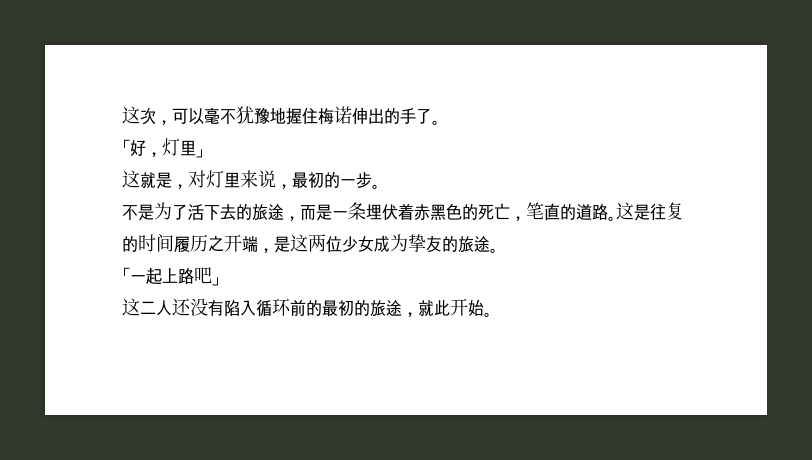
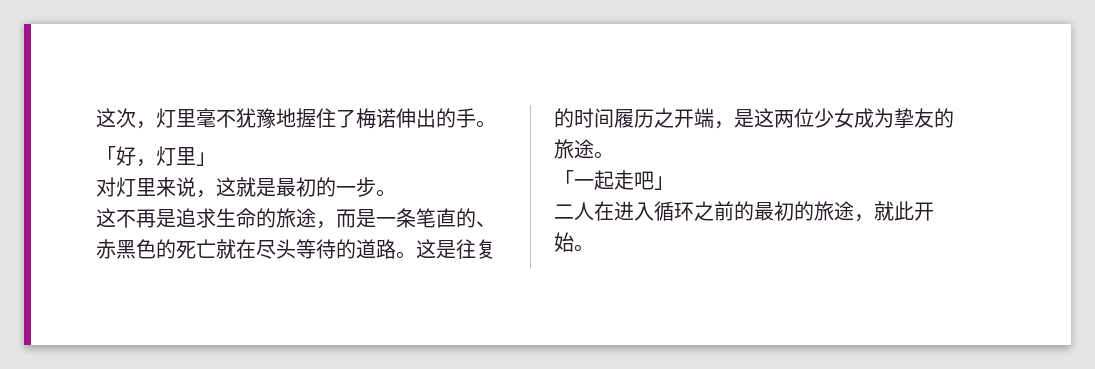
- 这次，可以毫不犹豫地握住梅诺伸出的手了。
+ 这次，灯里毫不犹豫地握住了梅诺伸出的手。
- 这就是，对灯里来说，最初的一步。
+ 对灯里来说，这就是最初的一步。
- 不是为了活下去的旅途，而是一条埋伏着赤黑色的死亡，笔直的道路。
+ 这不再是追求生命的旅途，而是一条笔直的、赤黑色的死亡就在尽头等待的道路。
- 「一起上路吧」
+ 「一起走吧」
- 这二人还没有陷入循环前的最初的旅途，就此开始。
+ 二人在进入循环之前的最初的旅途，就此开始。

